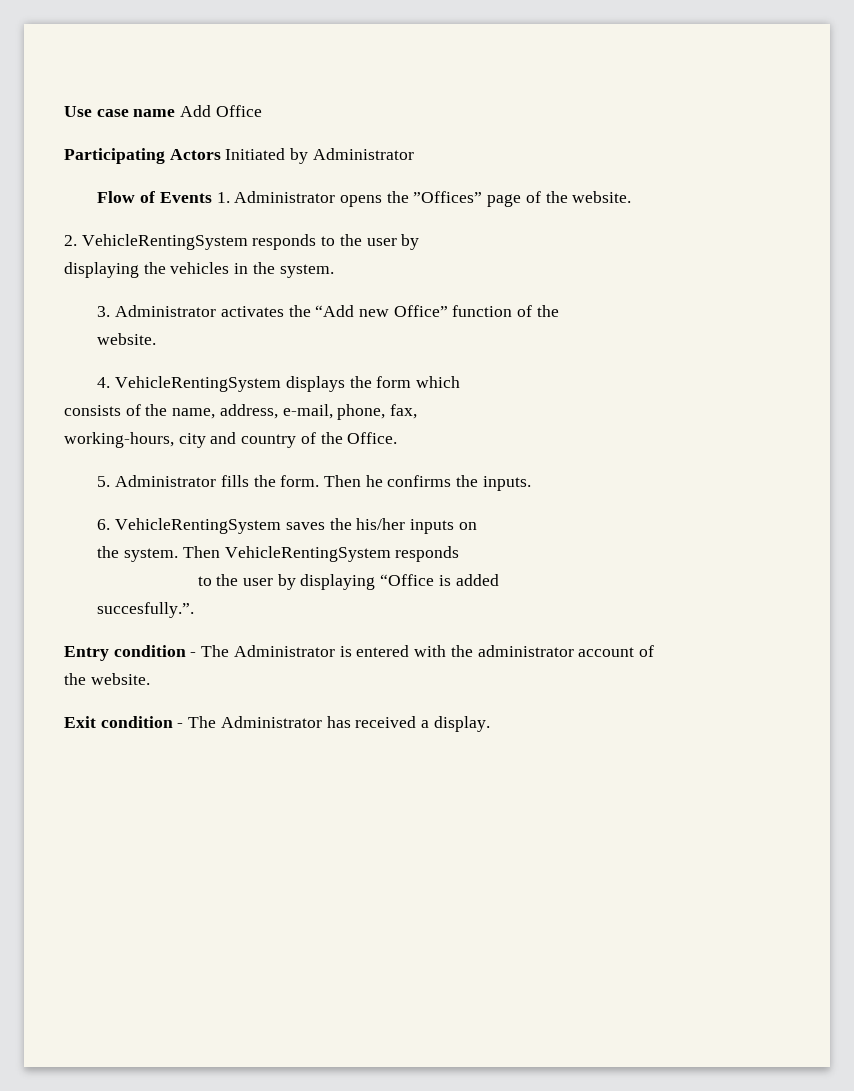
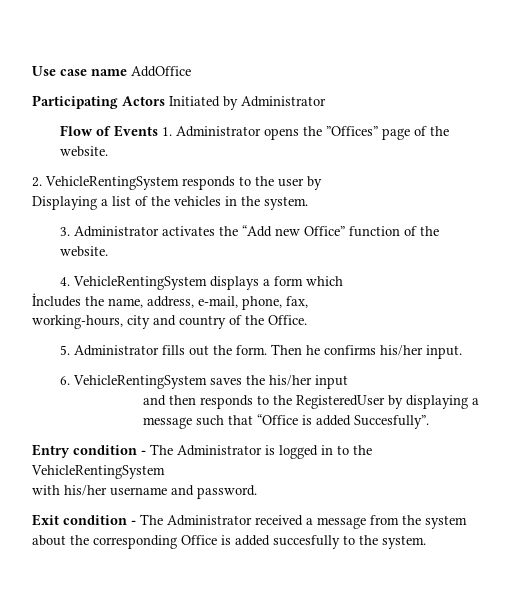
- Use case name Add Office
+ Use case name AddOffice
- displaying the vehicles in the system.
+ Displaying a list of the vehicles in the system.
- 4. VehicleRentingSystem displays the form which
+ 4. VehicleRentingSystem displays a form which
- consists of the name, address, e-mail, phone, fax,
+ İncludes the name, address, e-mail, phone, fax,
- 5. Administrator fills the form.
+ 5. Administrator fills out the form.
- Then he confirms the inputs.
+ Then he confirms his/her input.
- 6. VehicleRentingSystem saves the his/her inputs on
- the system. Then VehicleRentingSystem responds
- to the user by displaying “Office is added
- succesfully.”.
+ 6. VehicleRentingSystem saves the his/her input
+ and then responds to the RegisteredUser by displaying a message such that “Office is added Succesfully”.
- Entry condition - The Administrator is entered with the administrator account of
- the website.
+ Entry condition - The Administrator is logged in to the VehicleRentingSystem
+ with his/her username and password.
- Exit condition - The Administrator has received a display.
+ Exit condition - The Administrator received a message from the system about the corresponding Office is added succesfully to the system.

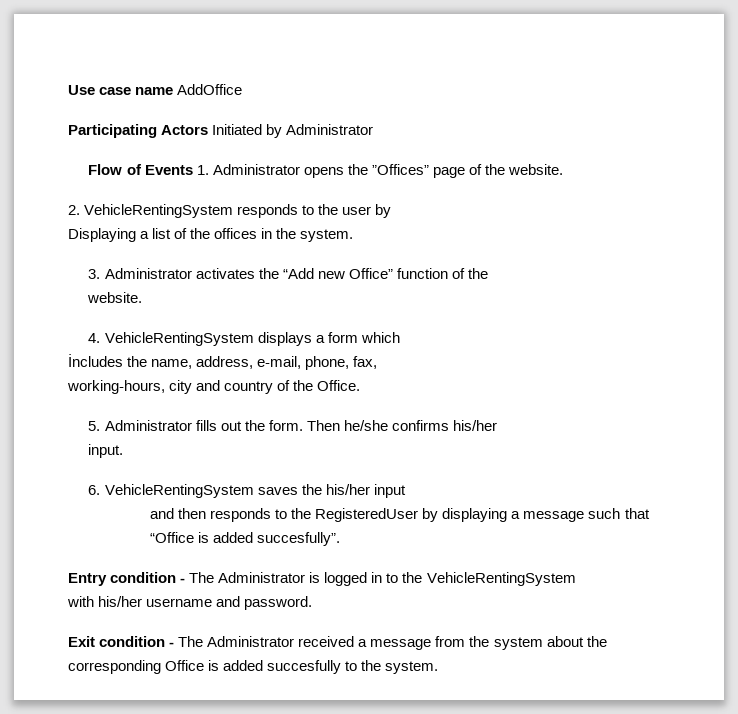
- Displaying a list of the vehicles in the system.
+ Displaying a list of the offices in the system.
- Then he confirms his/her input.
+ Then he/she confirms his/her
+ input.
- and then responds to the RegisteredUser by displaying a message such that “Office is added Succesfully”.
+ and then responds to the RegisteredUser by displaying a message such that “Office is added succesfully”.

